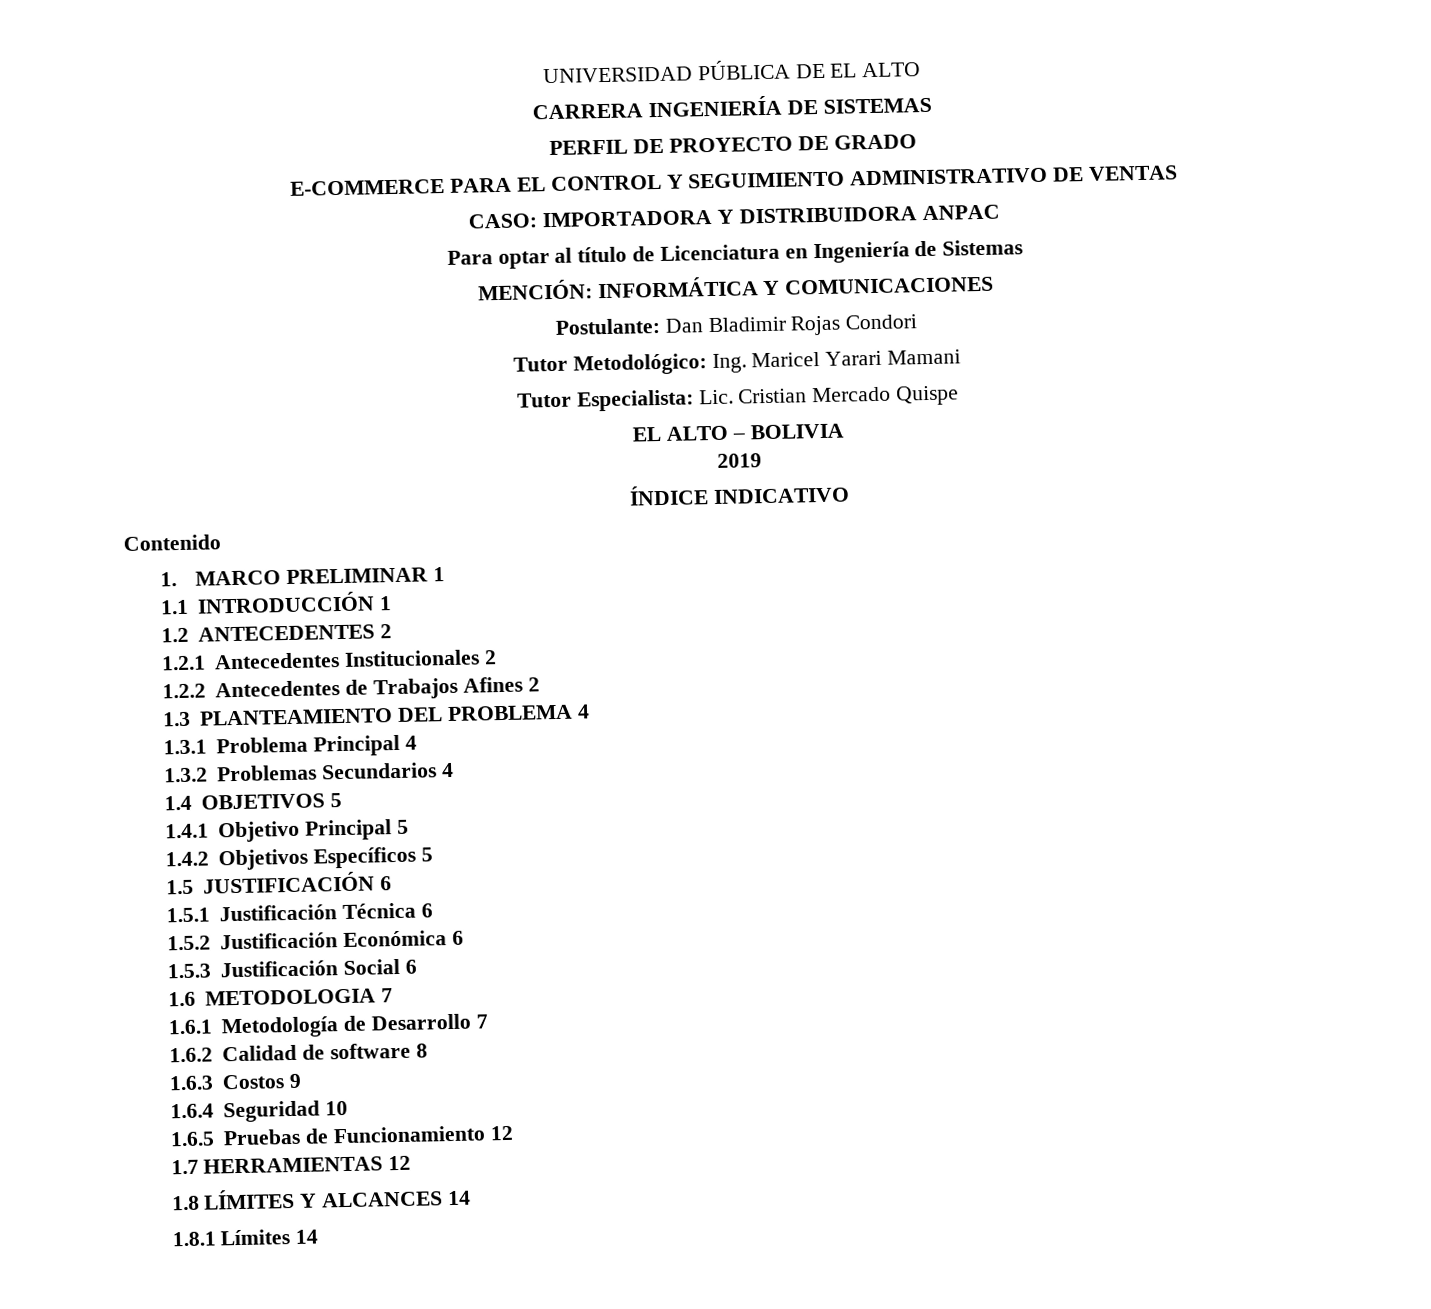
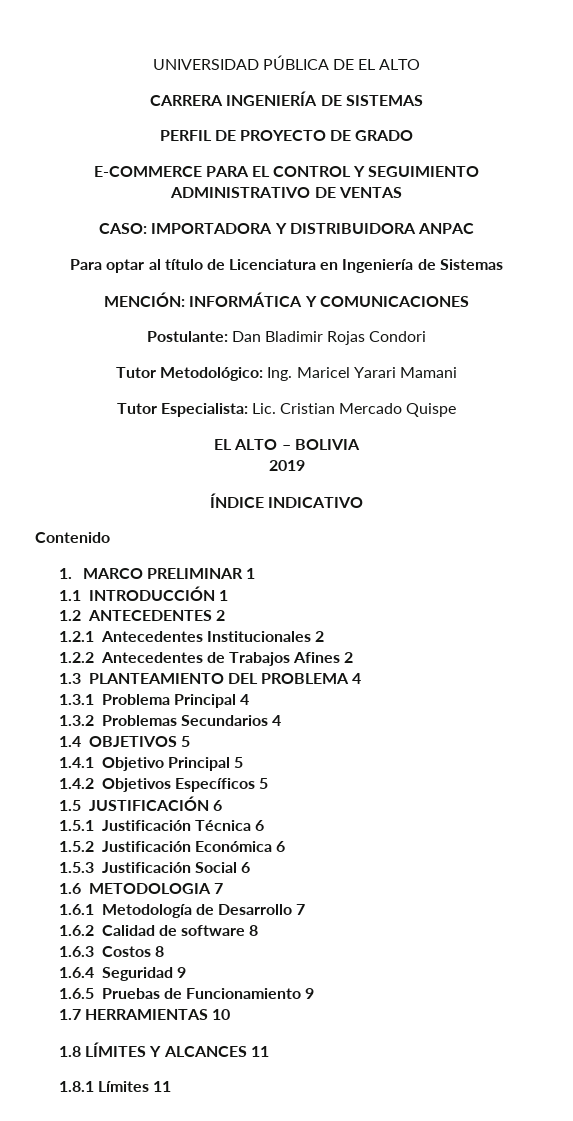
- 1.6.3 Costos 9
+ 1.6.3 Costos 8
- 1.6.4 Seguridad 10
+ 1.6.4 Seguridad 9
- 1.6.5 Pruebas de Funcionamiento 12
+ 1.6.5 Pruebas de Funcionamiento 9
- 1.7 HERRAMIENTAS 12
+ 1.7 HERRAMIENTAS 10
- 1.8 LÍMITES Y ALCANCES 14
+ 1.8 LÍMITES Y ALCANCES 11
- 1.8.1 Límites 14
+ 1.8.1 Límites 11

